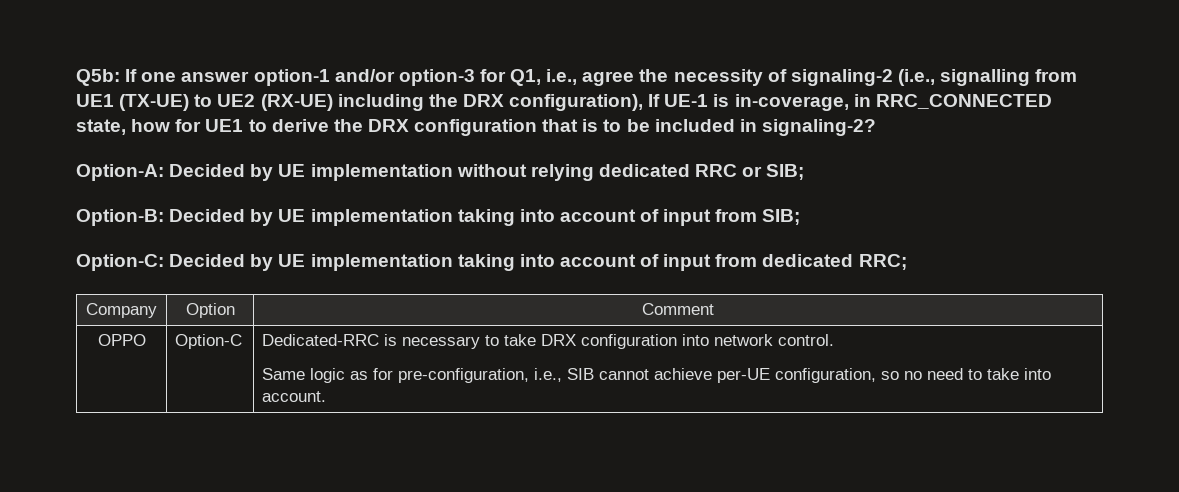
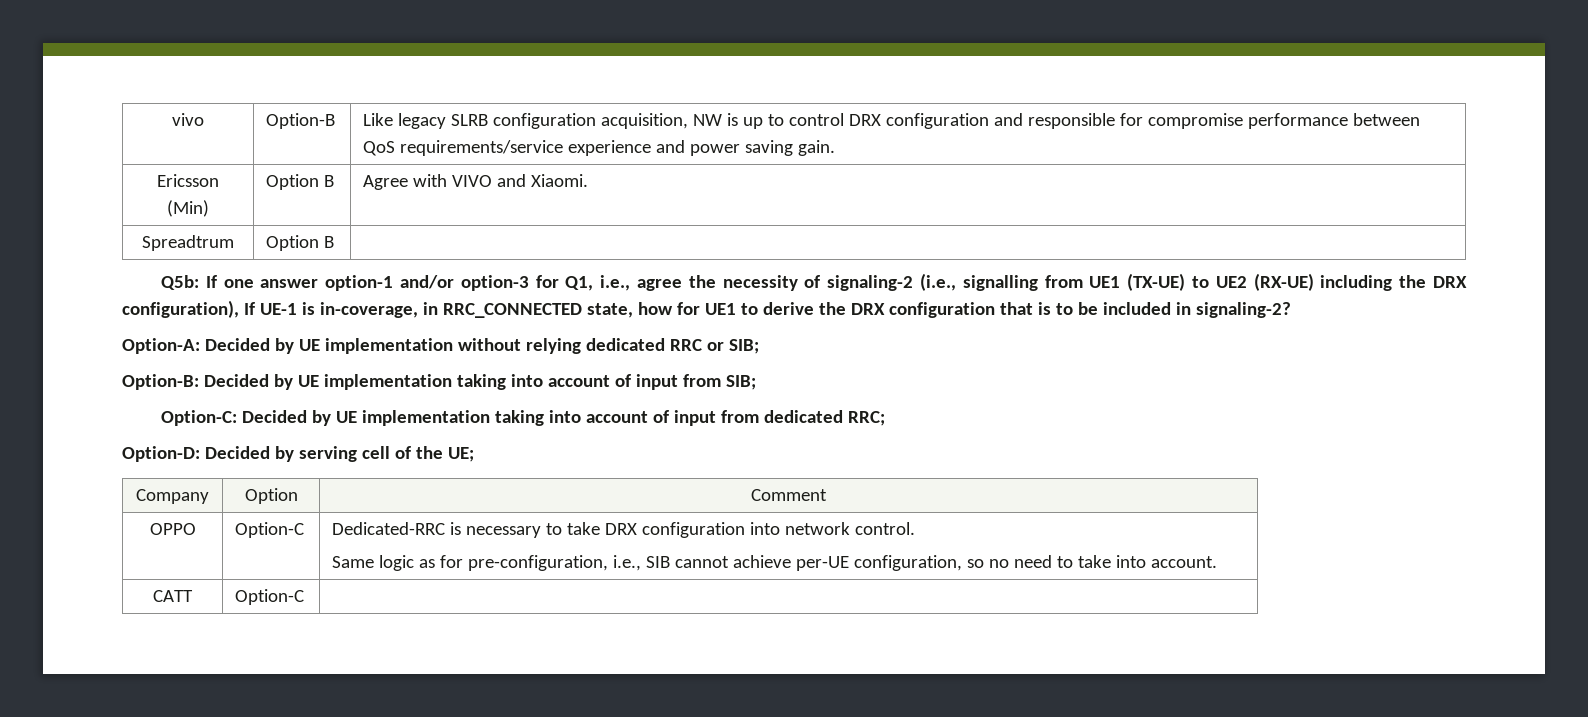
+ vivo | Option-B | Like legacy SLRB configuration acquisition, NW is up to control DRX configuration and responsible for compromise performance between QoS requirements/service experience and power saving gain.
+ Ericsson (Min) | Option B | Agree with VIVO and Xiaomi.
+ Spreadtrum | Option B |
+ Option-D: Decided by serving cell of the UE;
+ CATT | Option-C |

